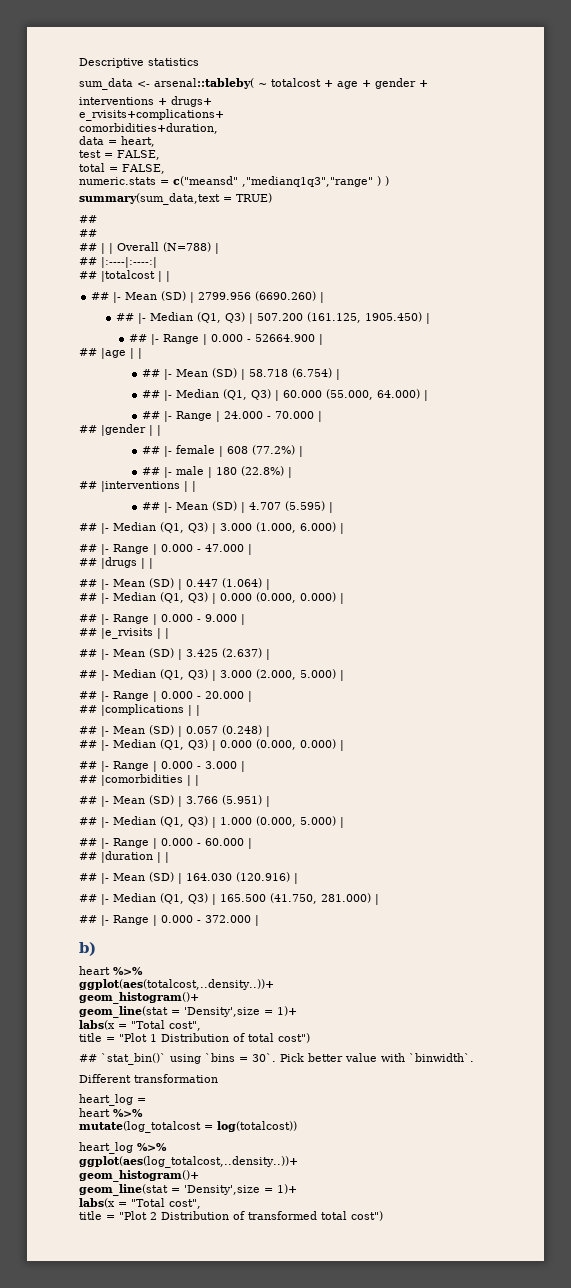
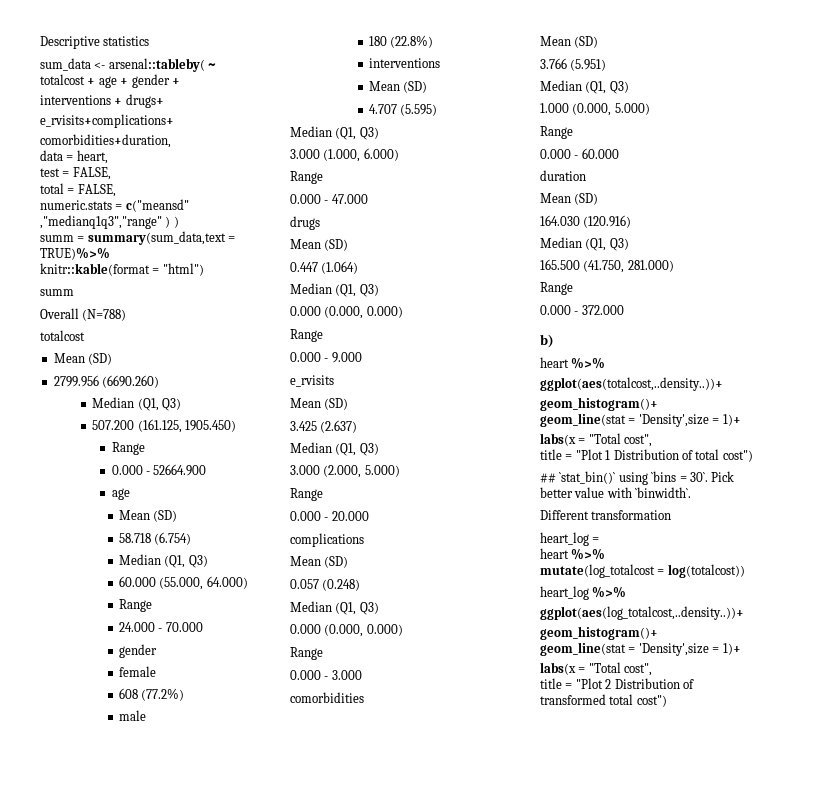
- summary(sum_data,text = TRUE)
- ##
- ##
- ## | | Overall (N=788) |
- ## |:----|:----:|
- ## |totalcost | |
- ## |- Mean (SD) | 2799.956 (6690.260) |
- ## |- Median (Q1, Q3) | 507.200 (161.125, 1905.450) |
- ## |- Range | 0.000 - 52664.900 |
- ## |age | |
- ## |- Mean (SD) | 58.718 (6.754) |
- ## |- Median (Q1, Q3) | 60.000 (55.000, 64.000) |
- ## |- Range | 24.000 - 70.000 |
- ## |gender | |
- ## |- female | 608 (77.2%) |
- ## |- male | 180 (22.8%) |
- ## |interventions | |
- ## |- Mean (SD) | 4.707 (5.595) |
- ## |- Median (Q1, Q3) | 3.000 (1.000, 6.000) |
- ## |- Range | 0.000 - 47.000 |
- ## |drugs | |
- ## |- Mean (SD) | 0.447 (1.064) |
- ## |- Median (Q1, Q3) | 0.000 (0.000, 0.000) |
- ## |- Range | 0.000 - 9.000 |
- ## |e_rvisits | |
- ## |- Mean (SD) | 3.425 (2.637) |
- ## |- Median (Q1, Q3) | 3.000 (2.000, 5.000) |
- ## |- Range | 0.000 - 20.000 |
- ## |complications | |
- ## |- Mean (SD) | 0.057 (0.248) |
- ## |- Median (Q1, Q3) | 0.000 (0.000, 0.000) |
- ## |- Range | 0.000 - 3.000 |
- ## |comorbidities | |
- ## |- Mean (SD) | 3.766 (5.951) |
- ## |- Median (Q1, Q3) | 1.000 (0.000, 5.000) |
- ## |- Range | 0.000 - 60.000 |
- ## |duration | |
- ## |- Mean (SD) | 164.030 (120.916) |
- ## |- Median (Q1, Q3) | 165.500 (41.750, 281.000) |
- ## |- Range | 0.000 - 372.000 |
+ summ = summary(sum_data,text = TRUE)%>%
+ knitr::kable(format = "html")
+ summ
+ Overall (N=788)
+ totalcost
+ Mean (SD)
+ 2799.956 (6690.260)
+ Median (Q1, Q3)
+ 507.200 (161.125, 1905.450)
+ Range
+ 0.000 - 52664.900
+ age
+ Mean (SD)
+ 58.718 (6.754)
+ Median (Q1, Q3)
+ 60.000 (55.000, 64.000)
+ Range
+ 24.000 - 70.000
+ gender
+ female
+ 608 (77.2%)
+ male
+ 180 (22.8%)
+ interventions
+ Mean (SD)
+ 4.707 (5.595)
+ Median (Q1, Q3)
+ 3.000 (1.000, 6.000)
+ Range
+ 0.000 - 47.000
+ drugs
+ Mean (SD)
+ 0.447 (1.064)
+ Median (Q1, Q3)
+ 0.000 (0.000, 0.000)
+ Range
+ 0.000 - 9.000
+ e_rvisits
+ Mean (SD)
+ 3.425 (2.637)
+ Median (Q1, Q3)
+ 3.000 (2.000, 5.000)
+ Range
+ 0.000 - 20.000
+ complications
+ Mean (SD)
+ 0.057 (0.248)
+ Median (Q1, Q3)
+ 0.000 (0.000, 0.000)
+ Range
+ 0.000 - 3.000
+ comorbidities
+ Mean (SD)
+ 3.766 (5.951)
+ Median (Q1, Q3)
+ 1.000 (0.000, 5.000)
+ Range
+ 0.000 - 60.000
+ duration
+ Mean (SD)
+ 164.030 (120.916)
+ Median (Q1, Q3)
+ 165.500 (41.750, 281.000)
+ Range
+ 0.000 - 372.000

